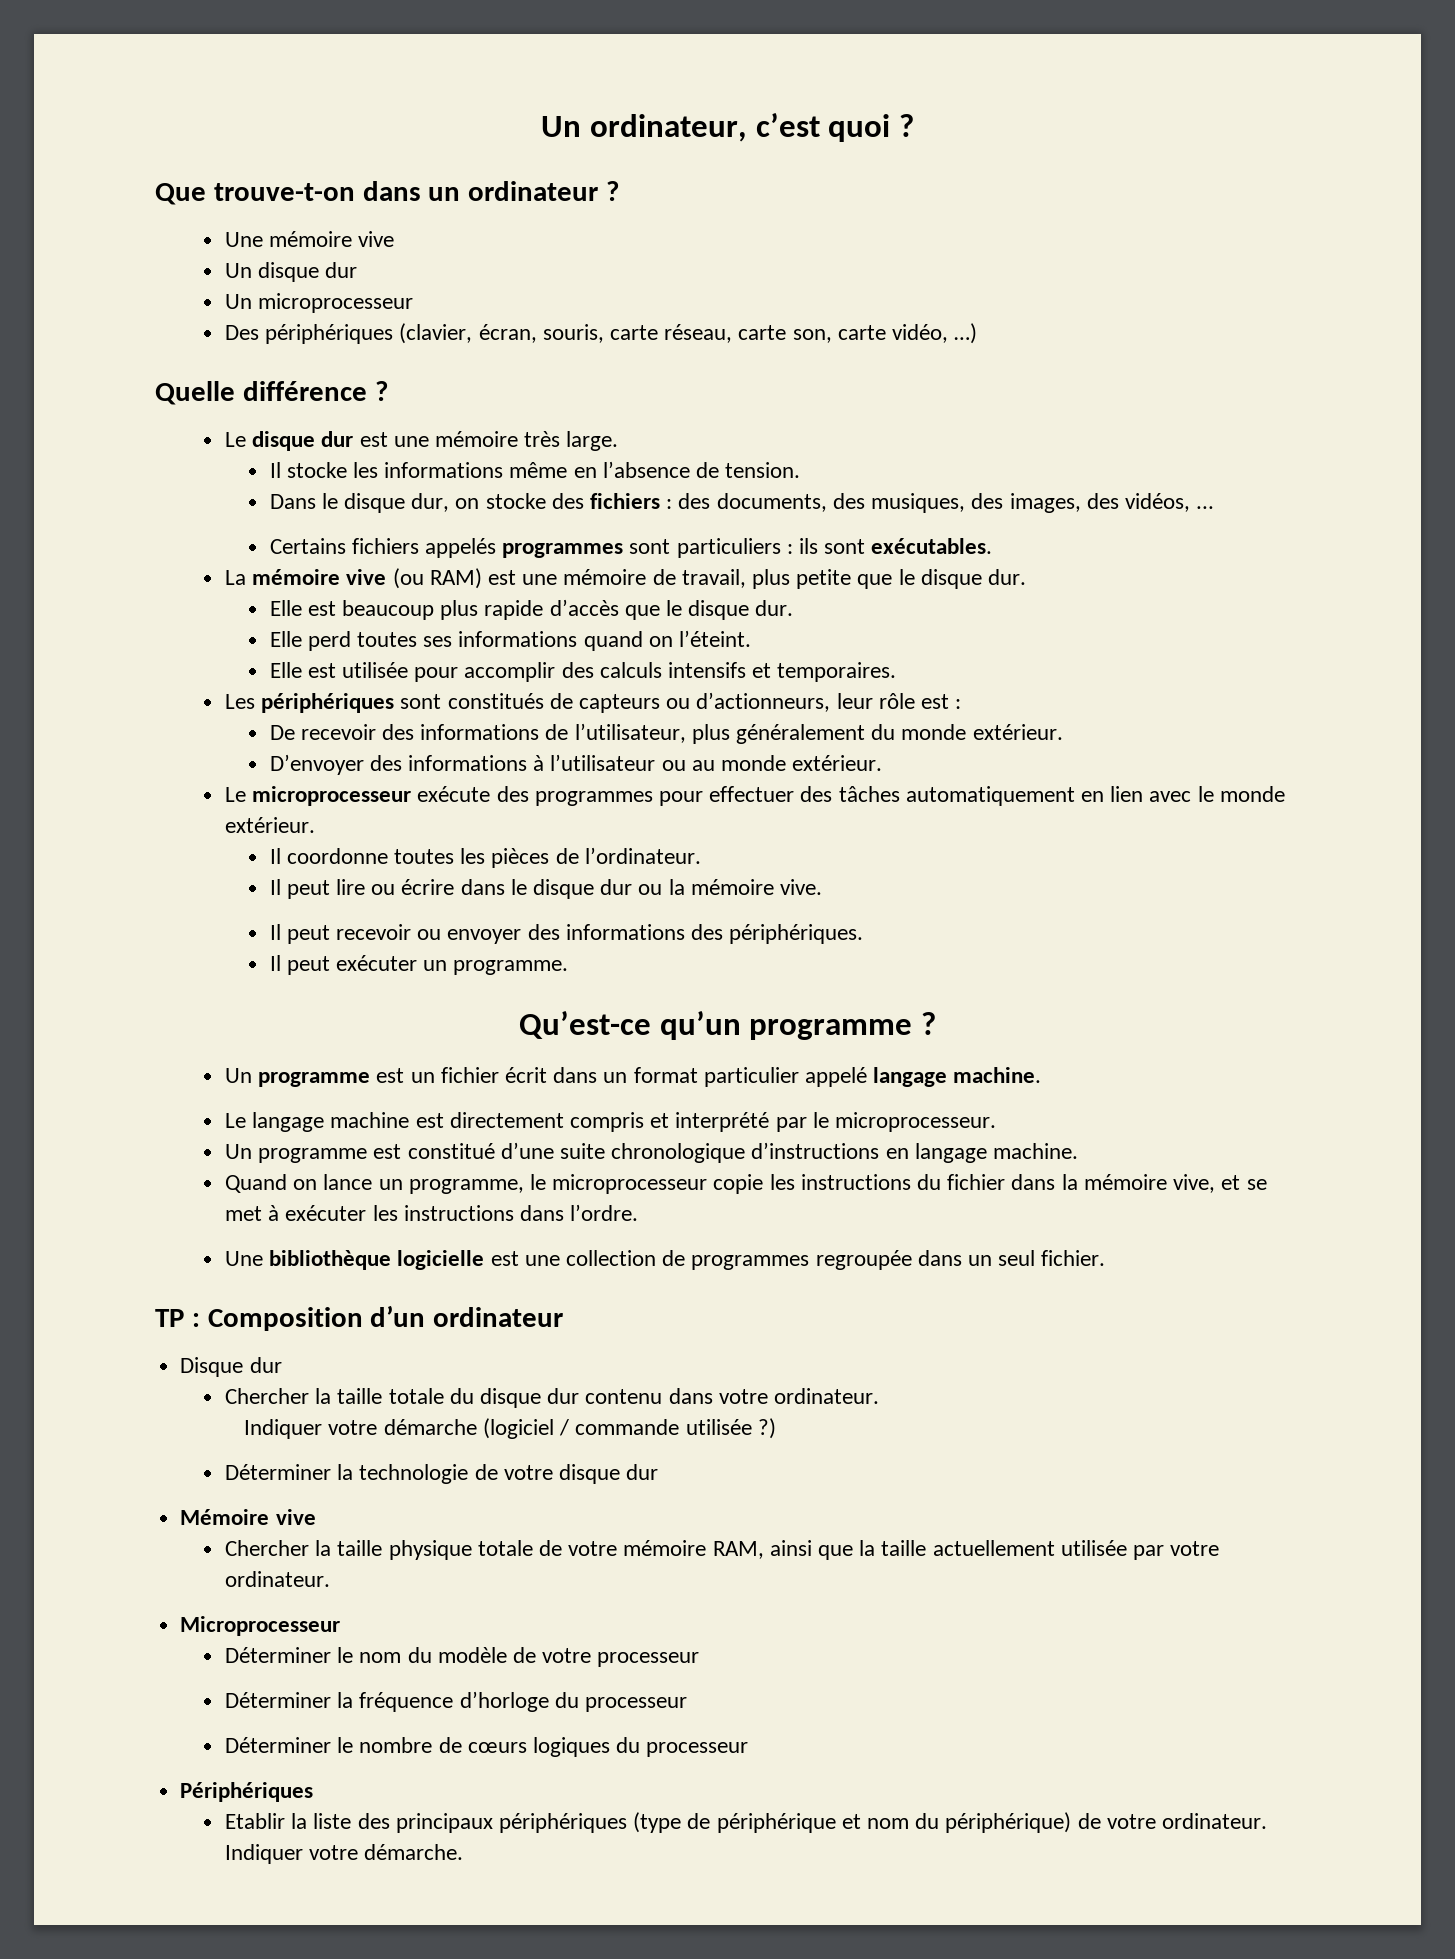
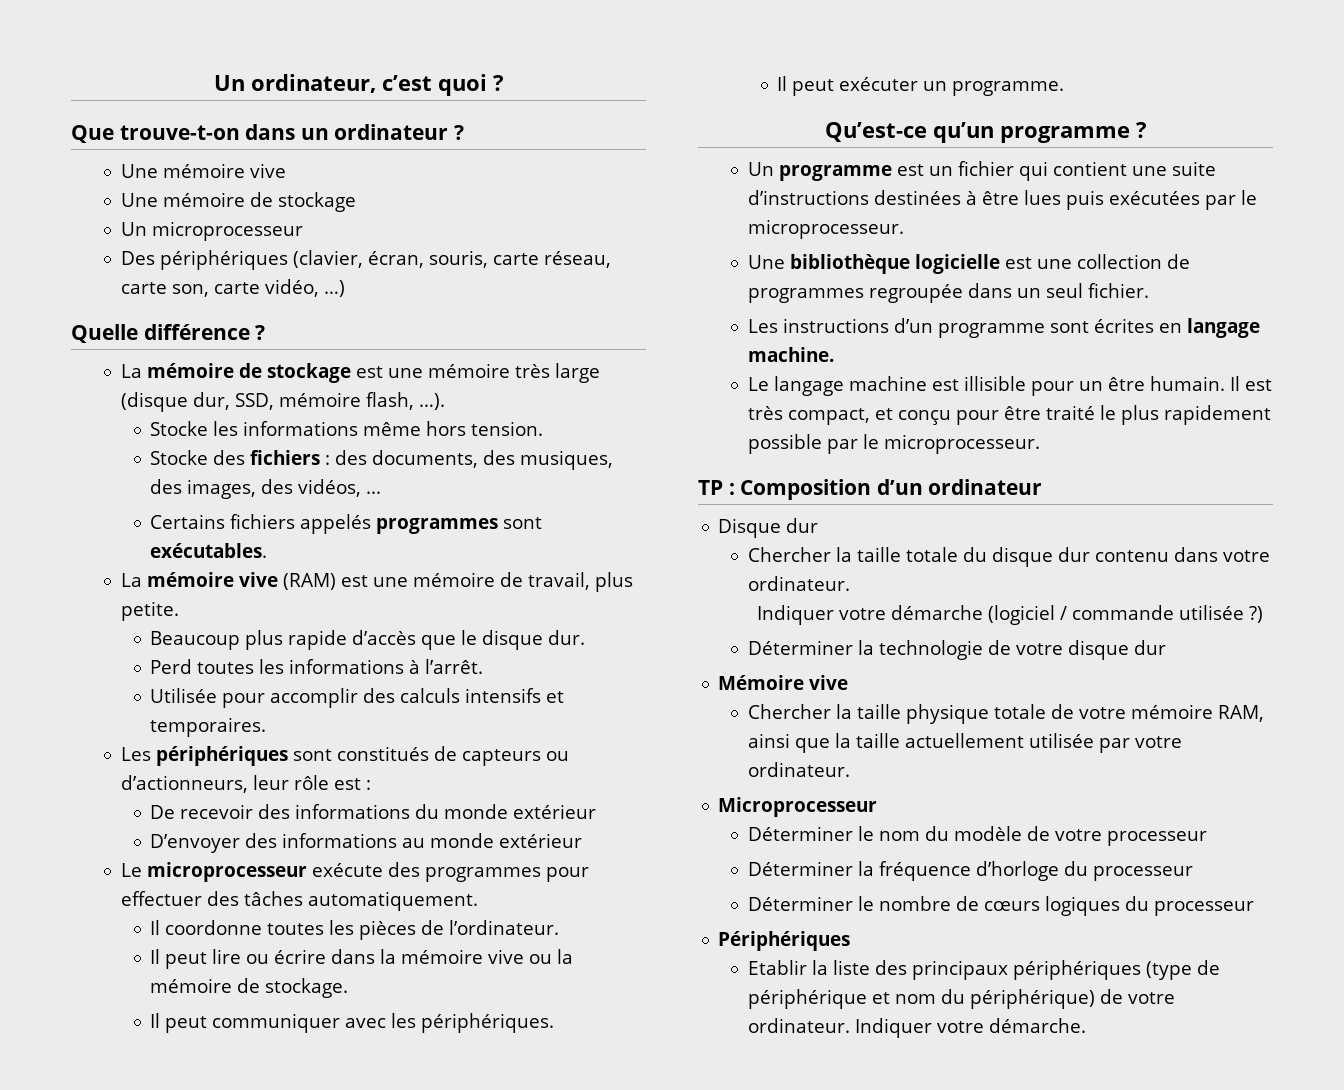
- Un disque dur
+ Une mémoire de stockage
- Le disque dur est une mémoire très large.
- Il stocke les informations même en l’absence de tension.
- Dans le disque dur, on stocke des fichiers : des documents, des musiques, des images, des vidéos, ...
+ La mémoire de stockage est une mémoire très large (disque dur, SSD, mémoire flash, …).
+ Stocke les informations même hors tension.
+ Stocke des fichiers : des documents, des musiques, des images, des vidéos, ...
- Certains fichiers appelés programmes sont particuliers : ils sont exécutables.
+ Certains fichiers appelés programmes sont exécutables.
- La mémoire vive (ou RAM) est une mémoire de travail, plus petite que le disque dur.
- Elle est beaucoup plus rapide d’accès que le disque dur.
+ La mémoire vive (RAM) est une mémoire de travail, plus petite.
+ Beaucoup plus rapide d’accès que le disque dur.
- Elle perd toutes ses informations quand on l’éteint.
- Elle est utilisée pour accomplir des calculs intensifs et temporaires.
+ Perd toutes les informations à l’arrêt.
+ Utilisée pour accomplir des calculs intensifs et temporaires.
- De recevoir des informations de l’utilisateur, plus généralement du monde extérieur.
+ De recevoir des informations du monde extérieur
- D’envoyer des informations à l’utilisateur ou au monde extérieur.
+ D’envoyer des informations au monde extérieur
- Le microprocesseur exécute des programmes pour effectuer des tâches automatiquement en lien avec le monde extérieur.
+ Le microprocesseur exécute des programmes pour effectuer des tâches automatiquement.
- Il peut lire ou écrire dans le disque dur ou la mémoire vive.
- Il peut recevoir ou envoyer des informations des périphériques.
+ Il peut lire ou écrire dans la mémoire vive ou la mémoire de stockage.
+ Il peut communiquer avec les périphériques.
- Un programme est un fichier écrit dans un format particulier appelé langage machine.
- Le langage machine est directement compris et interprété par le microprocesseur.
- Un programme est constitué d’une suite chronologique d’instructions en langage machine.
- Quand on lance un programme, le microprocesseur copie les instructions du fichier dans la mémoire vive, et se met à exécuter les instructions dans l’ordre.
+ Un programme est un fichier qui contient une suite d’instructions destinées à être lues puis exécutées par le microprocesseur.
+ Les instructions d’un programme sont écrites en langage machine.
+ Le langage machine est illisible pour un être humain. Il est très compact, et conçu pour être traité le plus rapidement possible par le microprocesseur.

